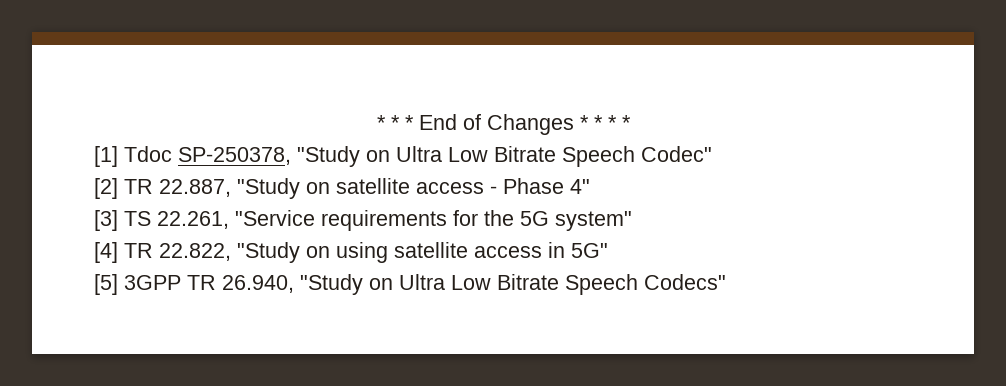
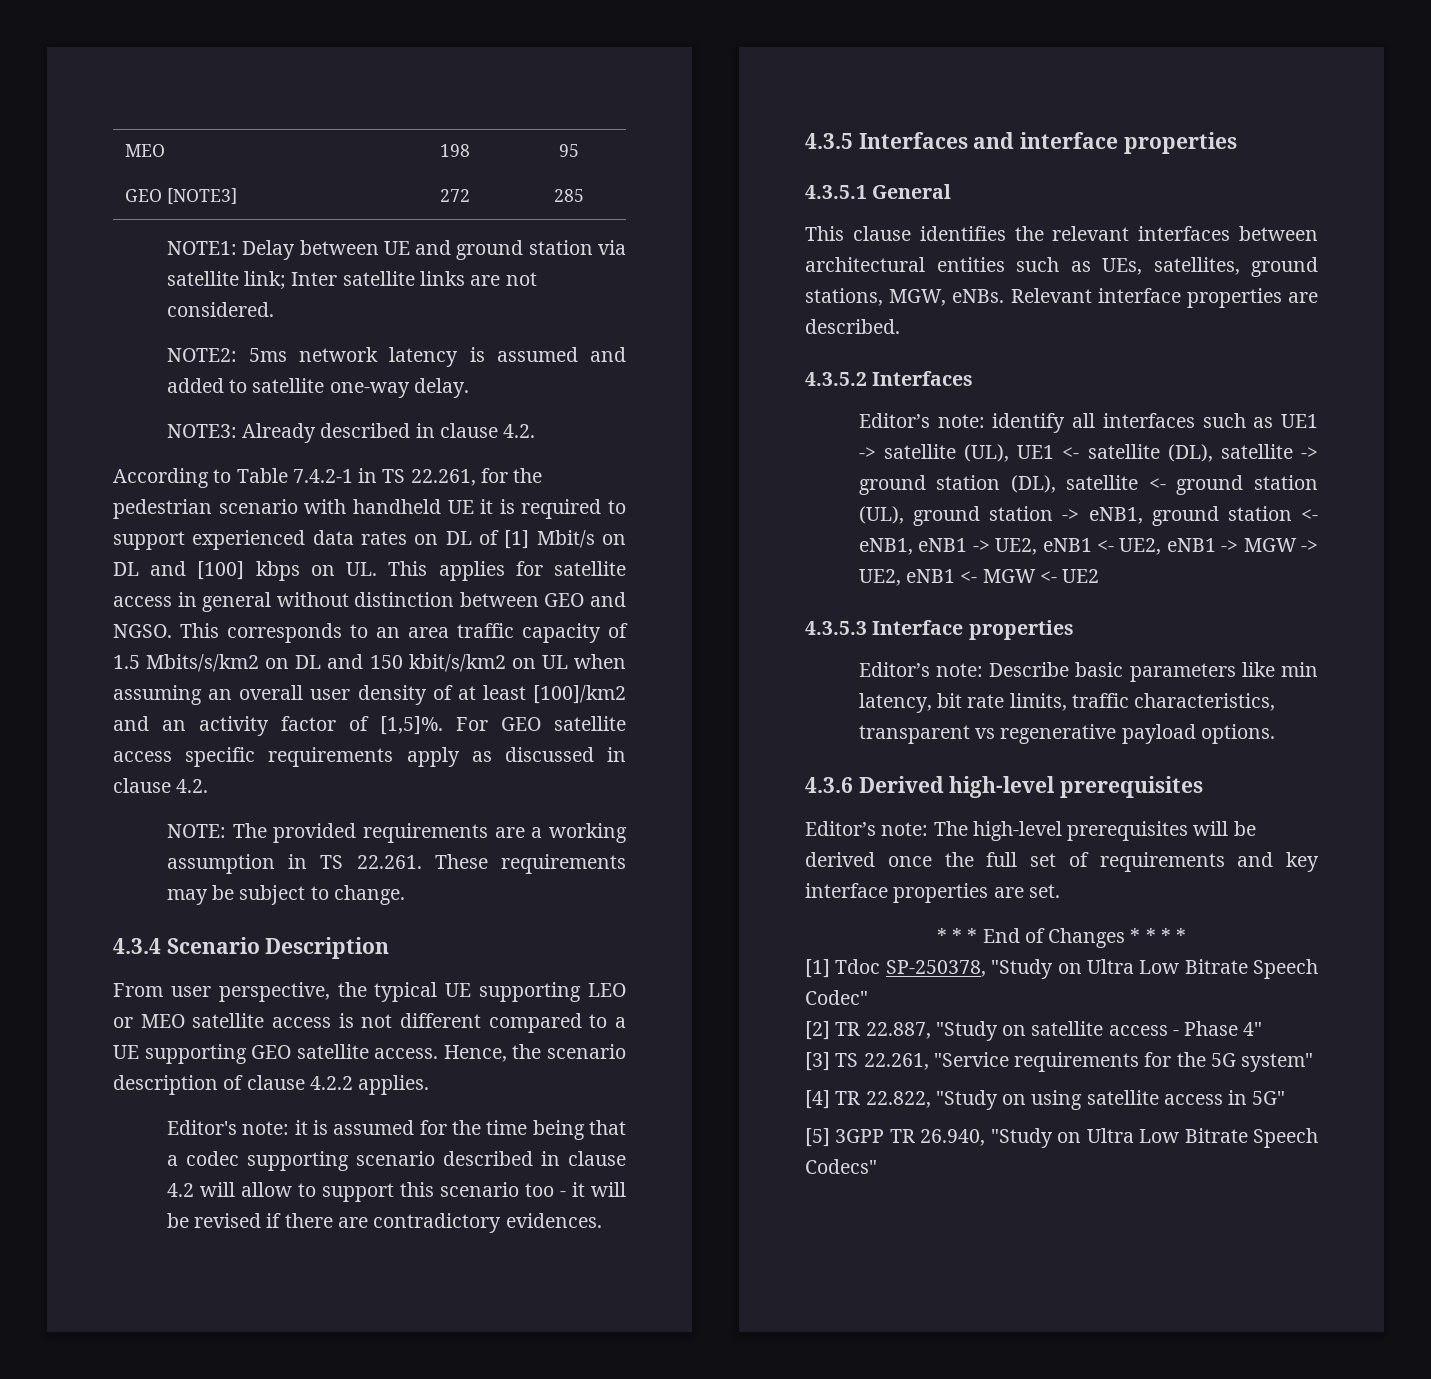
+ MEO | 198 | 95
+ GEO [NOTE3] | 272 | 285
+ NOTE1: Delay between UE and ground station via satellite link; Inter satellite links are not considered.
+ NOTE2: 5ms network latency is assumed and added to satellite one-way delay.
+ NOTE3: Already described in clause 4.2.
+ According to Table 7.4.2-1 in TS 22.261, for the pedestrian scenario with handheld UE it is required to support experienced data rates on DL of [1] Mbit/s on DL and [100] kbps on UL. This applies for satellite access in general without distinction between GEO and NGSO. This corresponds to an area traffic capacity of 1.5 Mbits/s/km2 on DL and 150 kbit/s/km2 on UL when assuming an overall user density of at least [100]/km2 and an activity factor of [1,5]%. For GEO satellite access specific requirements apply as discussed in clause 4.2.
+ NOTE: The provided requirements are a working assumption in TS 22.261. These requirements may be subject to change.
+ 4.3.4 Scenario Description
+ From user perspective, the typical UE supporting LEO or MEO satellite access is not different compared to a UE supporting GEO satellite access. Hence, the scenario description of clause 4.2.2 applies.
+ Editor's note: it is assumed for the time being that a codec supporting scenario described in clause 4.2 will allow to support this scenario too - it will be revised if there are contradictory evidences.
+ 4.3.5 Interfaces and interface properties
+ 4.3.5.1 General
+ This clause identifies the relevant interfaces between architectural entities such as UEs, satellites, ground stations, MGW, eNBs. Relevant interface properties are described.
+ 4.3.5.2 Interfaces
+ Editor’s note: identify all interfaces such as UE1 -> satellite (UL), UE1 <- satellite (DL), satellite -> ground station (DL), satellite <- ground station (UL), ground station -> eNB1, ground station <- eNB1, eNB1 -> UE2, eNB1 <- UE2, eNB1 -> MGW -> UE2, eNB1 <- MGW <- UE2
+ 4.3.5.3 Interface properties
+ Editor’s note: Describe basic parameters like min latency, bit rate limits, traffic characteristics, transparent vs regenerative payload options.
+ 4.3.6 Derived high-level prerequisites
+ Editor’s note: The high-level prerequisites will be derived once the full set of requirements and key interface properties are set.

